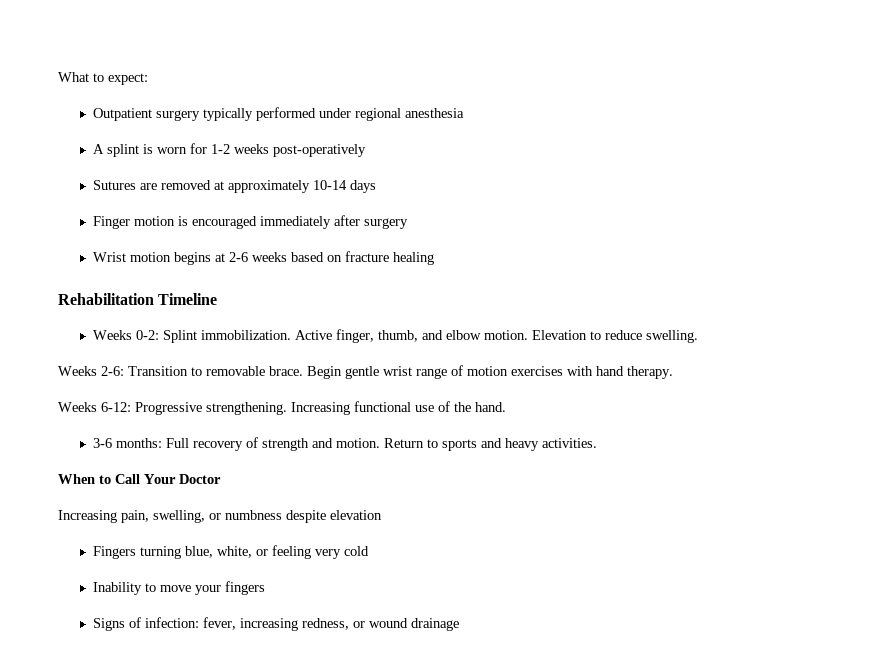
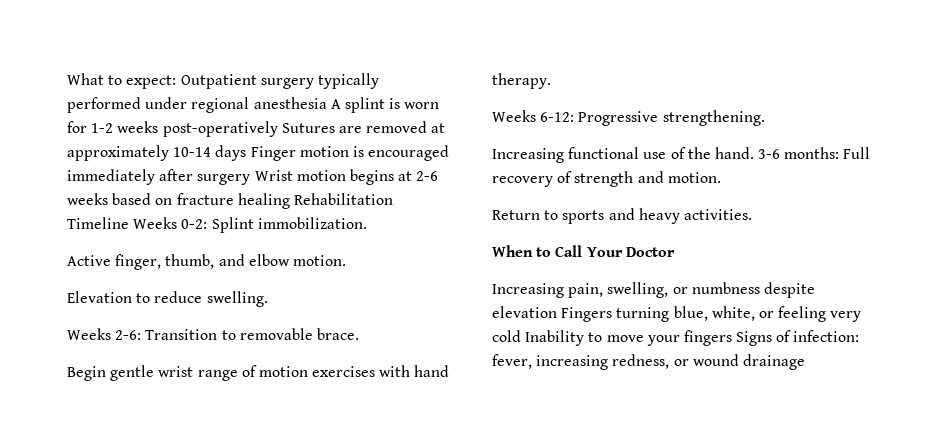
- What to expect:
- Outpatient surgery typically performed under regional anesthesia
- A splint is worn for 1-2 weeks post-operatively
- Sutures are removed at approximately 10-14 days
- Finger motion is encouraged immediately after surgery
- Wrist motion begins at 2-6 weeks based on fracture healing
- Rehabilitation Timeline
- Weeks 0-2: Splint immobilization. Active finger, thumb, and elbow motion. Elevation to reduce swelling.
+ What to expect: Outpatient surgery typically performed under regional anesthesia A splint is worn for 1-2 weeks post-operatively Sutures are removed at approximately 10-14 days Finger motion is encouraged immediately after surgery Wrist motion begins at 2-6 weeks based on fracture healing Rehabilitation Timeline Weeks 0-2: Splint immobilization.
+ Active finger, thumb, and elbow motion.
+ Elevation to reduce swelling.
- Weeks 2-6: Transition to removable brace. Begin gentle wrist range of motion exercises with hand therapy.
+ Weeks 2-6: Transition to removable brace.
+ Begin gentle wrist range of motion exercises with hand therapy.
- Weeks 6-12: Progressive strengthening. Increasing functional use of the hand.
- 3-6 months: Full recovery of strength and motion. Return to sports and heavy activities.
+ Weeks 6-12: Progressive strengthening.
+ Increasing functional use of the hand. 3-6 months: Full recovery of strength and motion.
+ Return to sports and heavy activities.
- Increasing pain, swelling, or numbness despite elevation
- Fingers turning blue, white, or feeling very cold
- Inability to move your fingers
- Signs of infection: fever, increasing redness, or wound drainage
+ Increasing pain, swelling, or numbness despite elevation Fingers turning blue, white, or feeling very cold Inability to move your fingers Signs of infection: fever, increasing redness, or wound drainage

